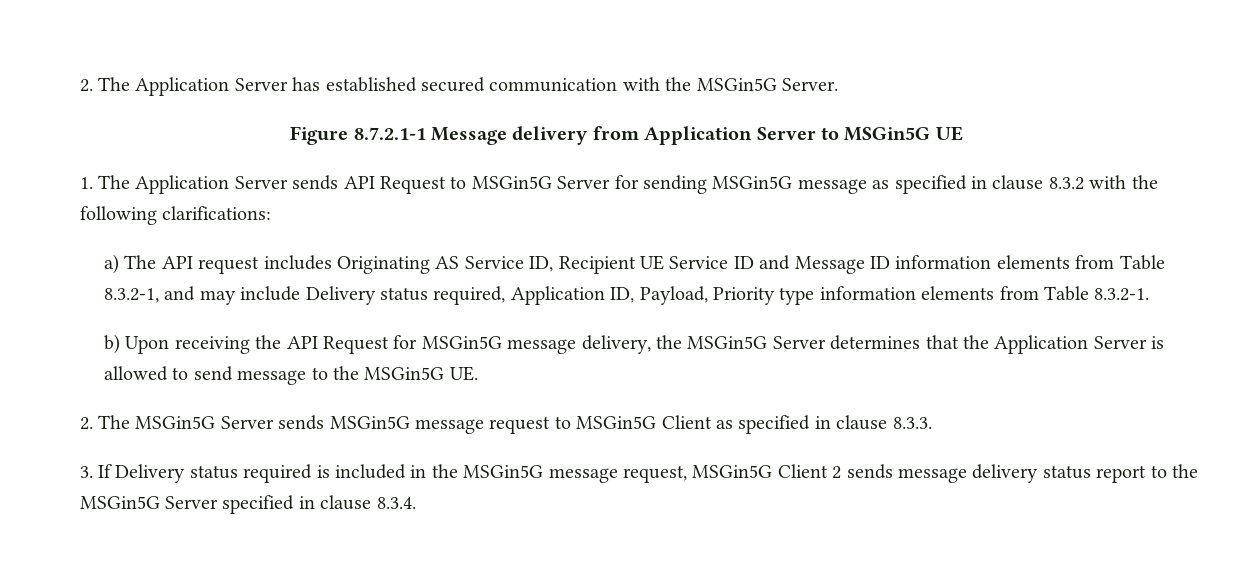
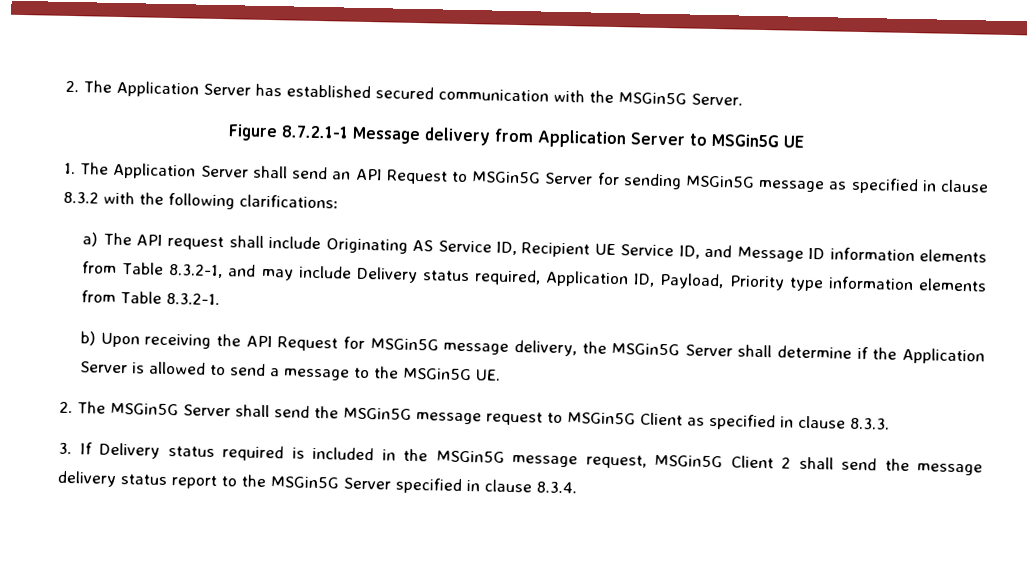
- 1. The Application Server sends API Request to MSGin5G Server for sending MSGin5G message as specified in clause 8.3.2 with the following clarifications:
+ 1. The Application Server shall send an API Request to MSGin5G Server for sending MSGin5G message as specified in clause 8.3.2 with the following clarifications:
- a) The API request includes Originating AS Service ID, Recipient UE Service ID and Message ID information elements from Table 8.3.2-1, and may include Delivery status required, Application ID, Payload, Priority type information elements from Table 8.3.2-1.
+ a) The API request shall include Originating AS Service ID, Recipient UE Service ID, and Message ID information elements from Table 8.3.2-1, and may include Delivery status required, Application ID, Payload, Priority type information elements from Table 8.3.2-1.
- b) Upon receiving the API Request for MSGin5G message delivery, the MSGin5G Server determines that the Application Server is allowed to send message to the MSGin5G UE.
+ b) Upon receiving the API Request for MSGin5G message delivery, the MSGin5G Server shall determine if the Application Server is allowed to send a message to the MSGin5G UE.
- 2. The MSGin5G Server sends MSGin5G message request to MSGin5G Client as specified in clause 8.3.3.
+ 2. The MSGin5G Server shall send the MSGin5G message request to MSGin5G Client as specified in clause 8.3.3.
- 3. If Delivery status required is included in the MSGin5G message request, MSGin5G Client 2 sends message delivery status report to the MSGin5G Server specified in clause 8.3.4.
+ 3. If Delivery status required is included in the MSGin5G message request, MSGin5G Client 2 shall send the message delivery status report to the MSGin5G Server specified in clause 8.3.4.

